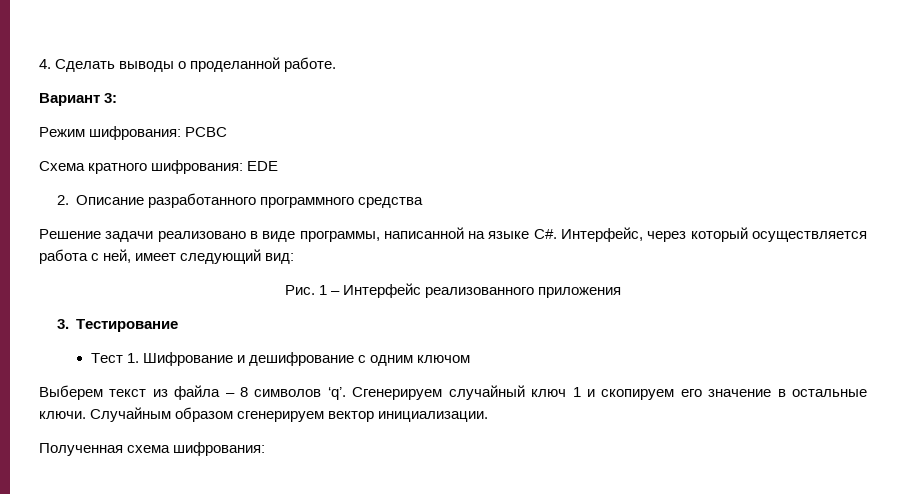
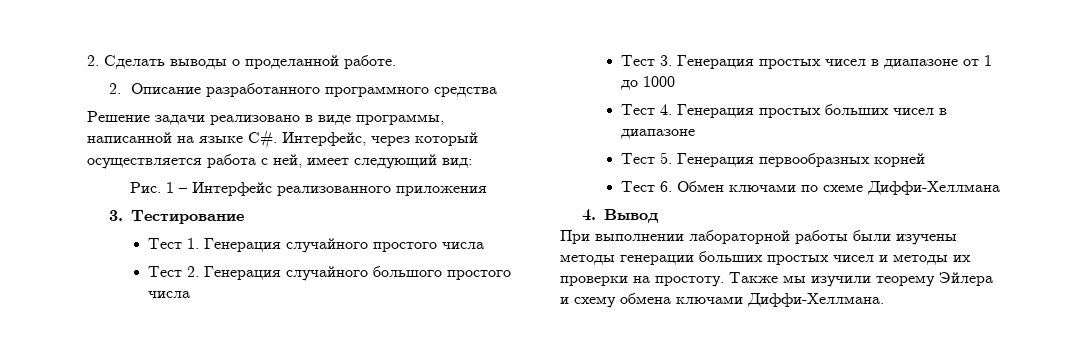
- 4. Сделать выводы о проделанной работе.
+ 2. Сделать выводы о проделанной работе.
- Вариант 3:
- Режим шифрования: PCBC
- Схема кратного шифрования: EDE
- Тест 1. Шифрование и дешифрование с одним ключом
- Выберем текст из файла – 8 символов ‘q’. Сгенерируем случайный ключ 1 и скопируем его значение в остальные ключи. Случайным образом сгенерируем вектор инициализации.
- Полученная схема шифрования:
+ Тест 1. Генерация случайного простого числа
+ Тест 2. Генерация случайного большого простого числа
+ Тест 3. Генерация простых чисел в диапазоне от 1 до 1000
+ Тест 4. Генерация простых больших чисел в диапазоне
+ Тест 5. Генерация первообразных корней
+ Тест 6. Обмен ключами по схеме Диффи-Хеллмана
+ 4. Вывод
+ При выполнении лабораторной работы были изучены методы генерации больших простых чисел и методы их проверки на простоту. Также мы изучили теорему Эйлера и схему обмена ключами Диффи-Хеллмана.

